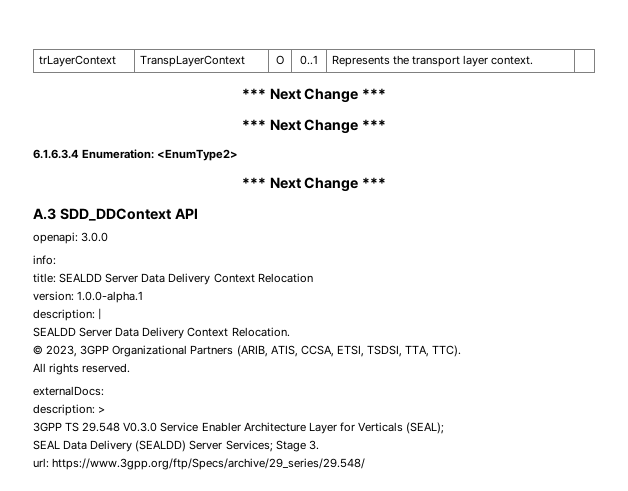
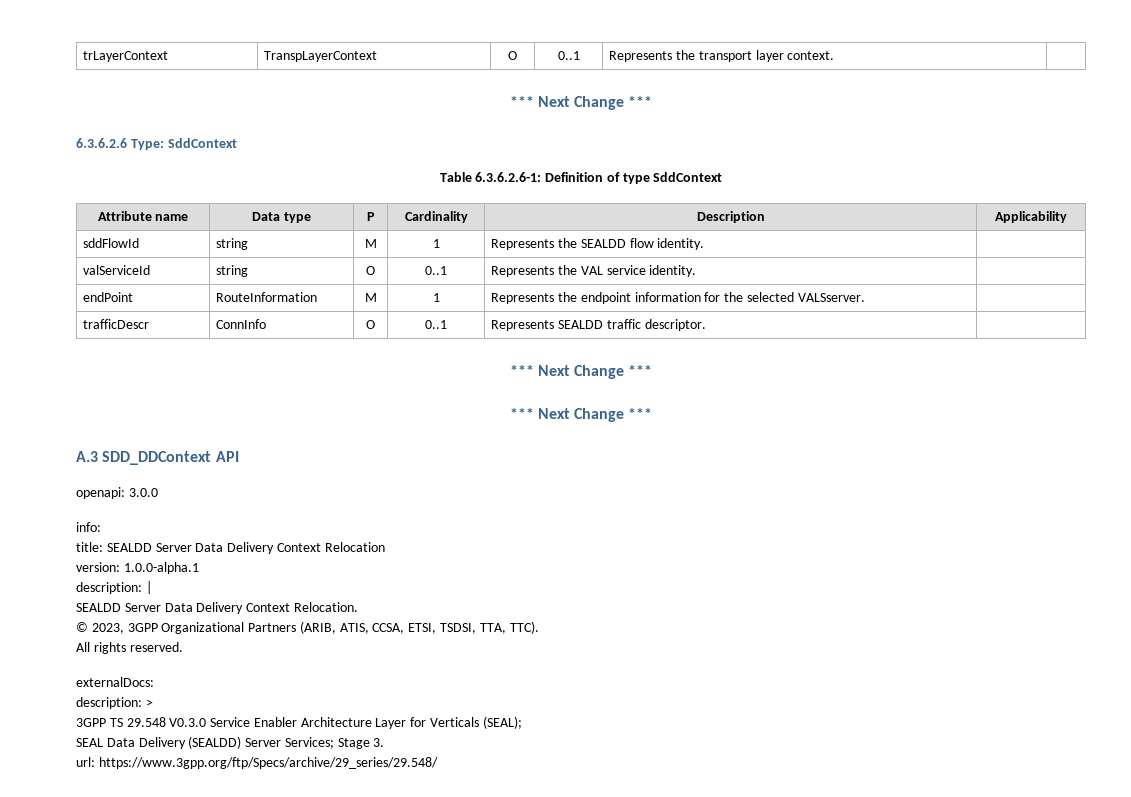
  trLayerContext | TranspLayerContext | O | 0..1 | Represents the transport layer context. |
  *** Next Change ***
+ 6.3.6.2.6 Type: SddContext
+ Table 6.3.6.2.6-1: Definition of type SddContext
+ Attribute name | Data type | P | Cardinality | Description | Applicability
+ sddFlowId | string | M | 1 | Represents the SEALDD flow identity. |
+ valServiceId | string | O | 0..1 | Represents the VAL service identity. |
+ endPoint | RouteInformation | M | 1 | Represents the endpoint information for the selected VALSserver. |
+ trafficDescr | ConnInfo | O | 0..1 | Represents SEALDD traffic descriptor. |
  *** Next Change ***
- 6.1.6.3.4 Enumeration: <EnumType2>

